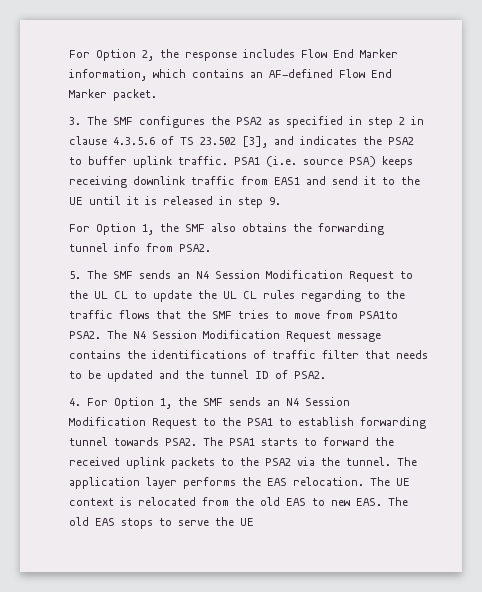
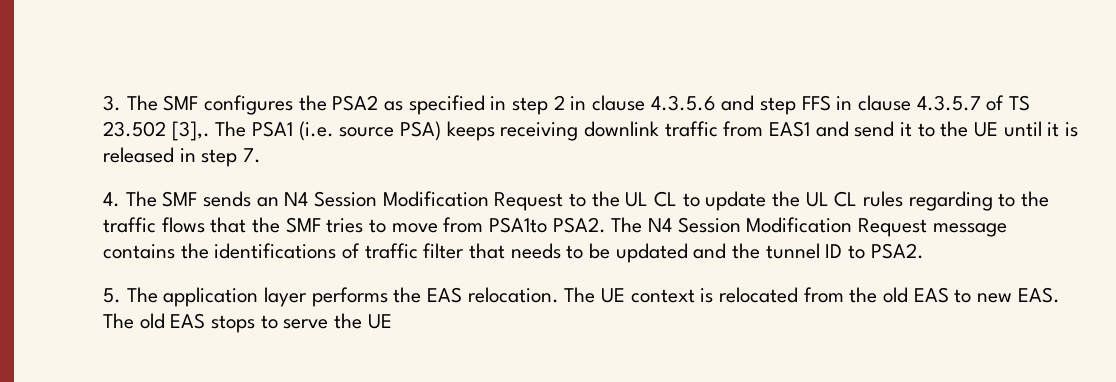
- For Option 2, the response includes Flow End Marker information, which contains an AF-defined Flow End Marker packet.
- 3. The SMF configures the PSA2 as specified in step 2 in clause 4.3.5.6 of TS 23.502 [3], and indicates the PSA2 to buffer uplink traffic. PSA1 (i.e. source PSA) keeps receiving downlink traffic from EAS1 and send it to the UE until it is released in step 9.
- For Option 1, the SMF also obtains the forwarding tunnel info from PSA2.
- 5. The SMF sends an N4 Session Modification Request to the UL CL to update the UL CL rules regarding to the traffic flows that the SMF tries to move from PSA1to PSA2.
+ 3. The SMF configures the PSA2 as specified in step 2 in clause 4.3.5.6 and step FFS in clause 4.3.5.7 of TS 23.502 [3],. The PSA1 (i.e. source PSA) keeps receiving downlink traffic from EAS1 and send it to the UE until it is released in step 7.
+ 4. The SMF sends an N4 Session Modification Request to the UL CL to update the UL CL rules regarding to the traffic flows that the SMF tries to move from PSA1to PSA2.
- The N4 Session Modification Request message contains the identifications of traffic filter that needs to be updated and the tunnel ID of PSA2.
- 4. For Option 1, the SMF sends an N4 Session Modification Request to the PSA1 to establish forwarding tunnel towards PSA2. The PSA1 starts to forward the received uplink packets to the PSA2 via the tunnel. The application layer performs the EAS relocation.
+ The N4 Session Modification Request message contains the identifications of traffic filter that needs to be updated and the tunnel ID to PSA2.
+ 5. The application layer performs the EAS relocation.

